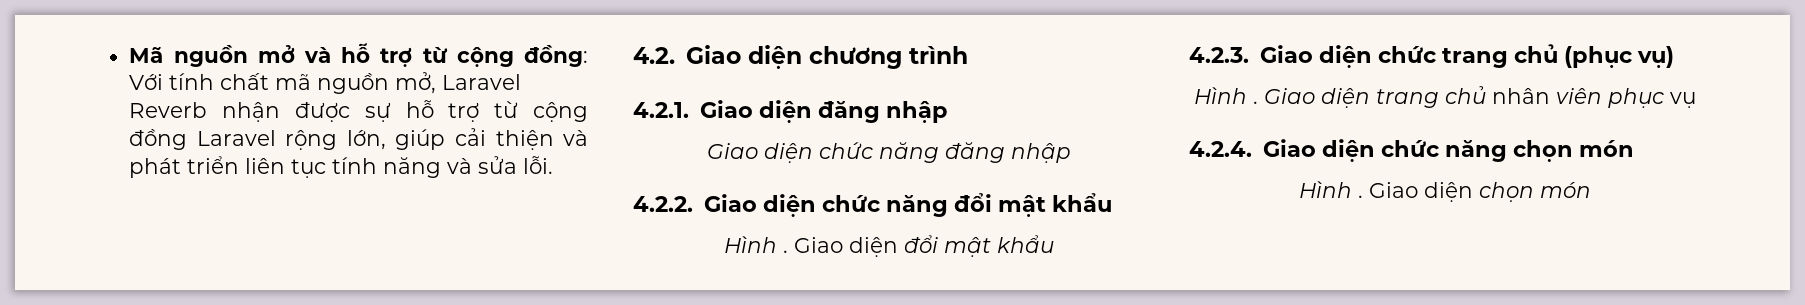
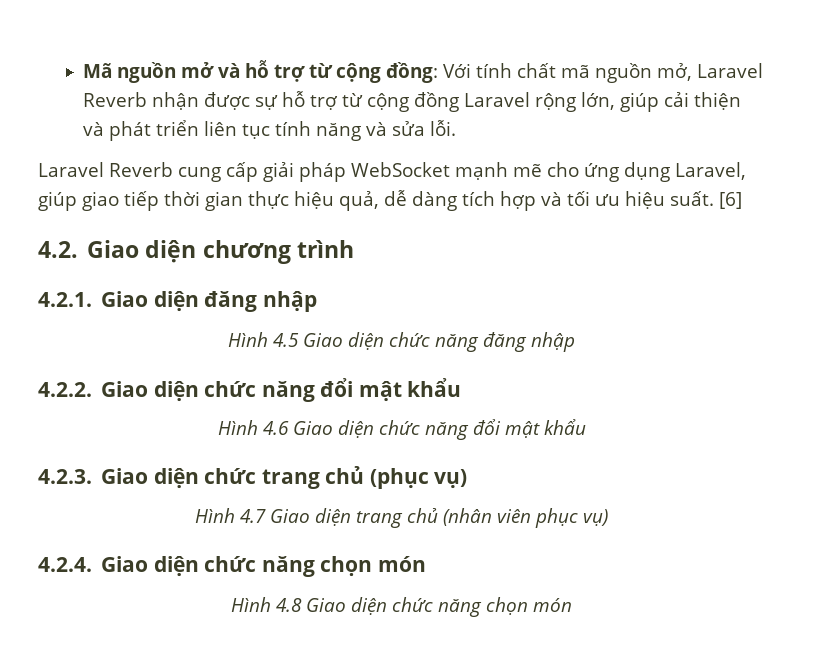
+ Laravel Reverb cung cấp giải pháp WebSocket mạnh mẽ cho ứng dụng Laravel, giúp giao tiếp thời gian thực hiệu quả, dễ dàng tích hợp và tối ưu hiệu suất. [6]
- Giao diện chức năng đăng nhập
+ Hình 4.5 Giao diện chức năng đăng nhập
- Hình . Giao diện đổi mật khẩu
+ Hình 4.6 Giao diện chức năng đổi mật khẩu
- Hình . Giao diện trang chủ nhân viên phục vụ
+ Hình 4.7 Giao diện trang chủ (nhân viên phục vụ)
- Hình . Giao diện chọn món
+ Hình 4.8 Giao diện chức năng chọn món

